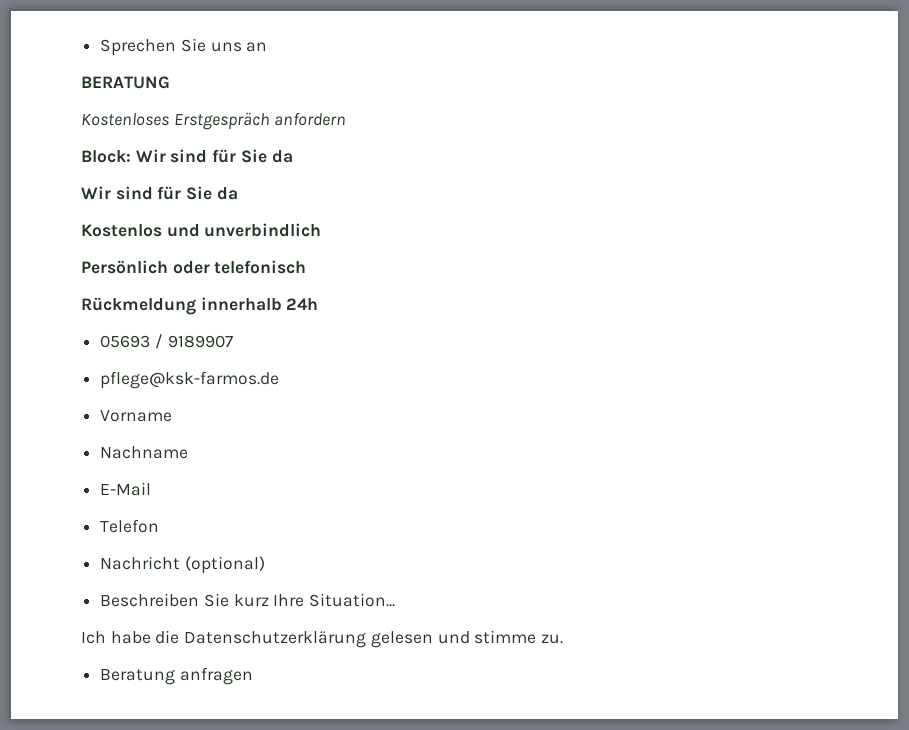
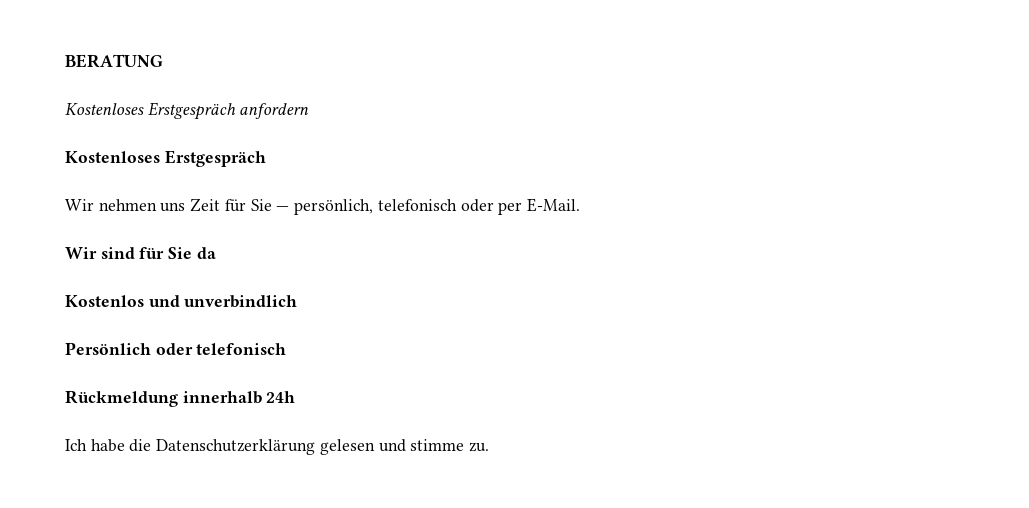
- Sprechen Sie uns an
  Kostenloses Erstgespräch anfordern
- Block: Wir sind für Sie da
+ Kostenloses Erstgespräch
+ Wir nehmen uns Zeit für Sie — persönlich, telefonisch oder per E-Mail.
- 05693 / 9189907
- pflege@ksk-farmos.de
- Vorname
- Nachname
- E-Mail
- Telefon
- Nachricht (optional)
- Beschreiben Sie kurz Ihre Situation...
- Beratung anfragen

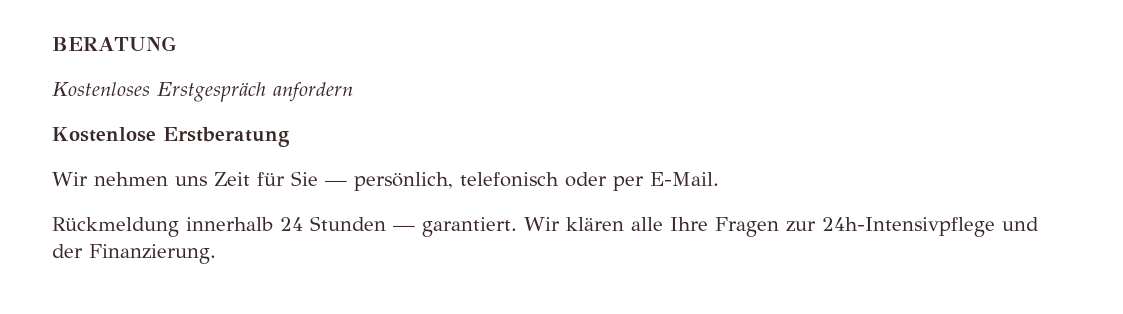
  Kostenloses Erstgespräch anfordern
- Kostenloses Erstgespräch
+ Kostenlose Erstberatung
- Wir sind für Sie da
- Kostenlos und unverbindlich
- Persönlich oder telefonisch
- Rückmeldung innerhalb 24h
- Ich habe die Datenschutzerklärung gelesen und stimme zu.
+ Rückmeldung innerhalb 24 Stunden — garantiert. Wir klären alle Ihre Fragen zur 24h-Intensivpflege und der Finanzierung.

